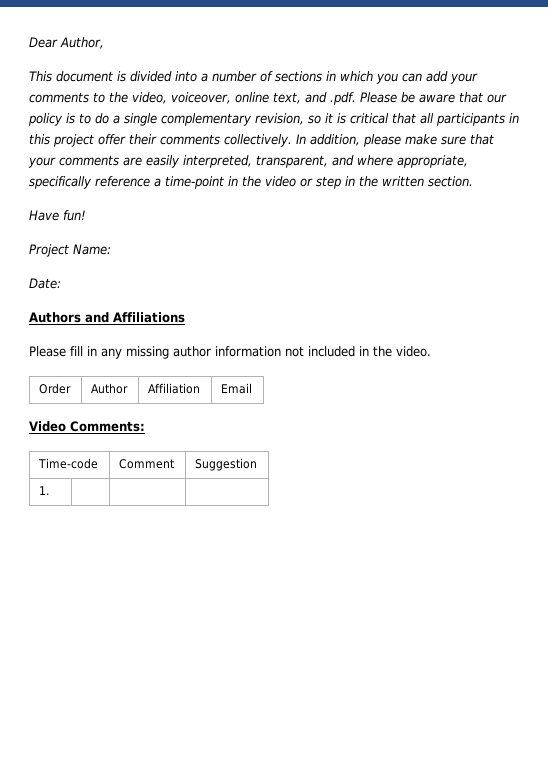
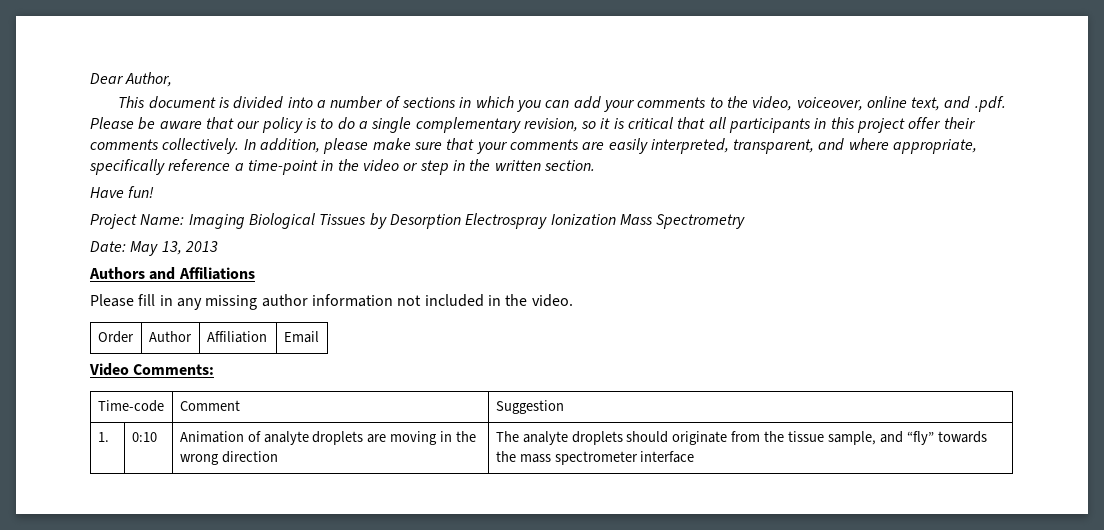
- Project Name:
- Date:
+ Project Name: Imaging Biological Tissues by Desorption Electrospray Ionization Mass Spectrometry
+ Date: May 13, 2013
- 1. | | |
+ 1. | 0:10 | Animation of analyte droplets are moving in the wrong direction | The analyte droplets should originate from the tissue sample, and “fly” towards the mass spectrometer interface

